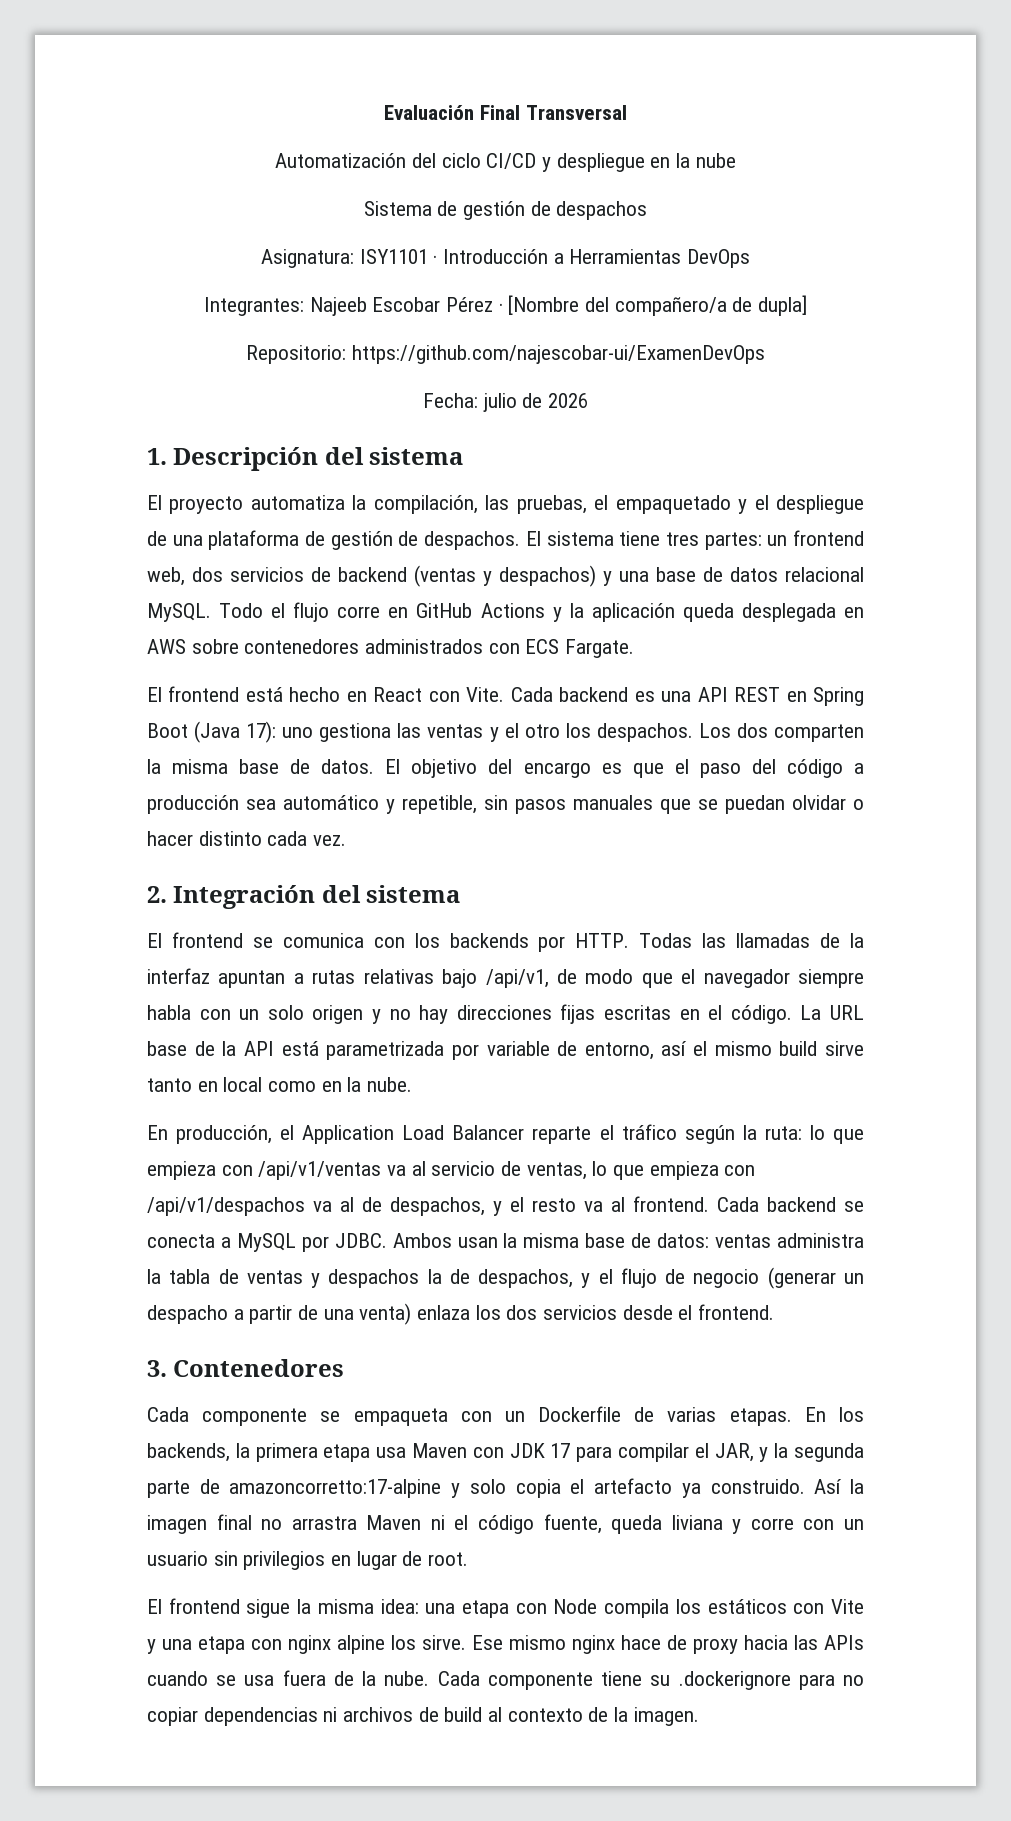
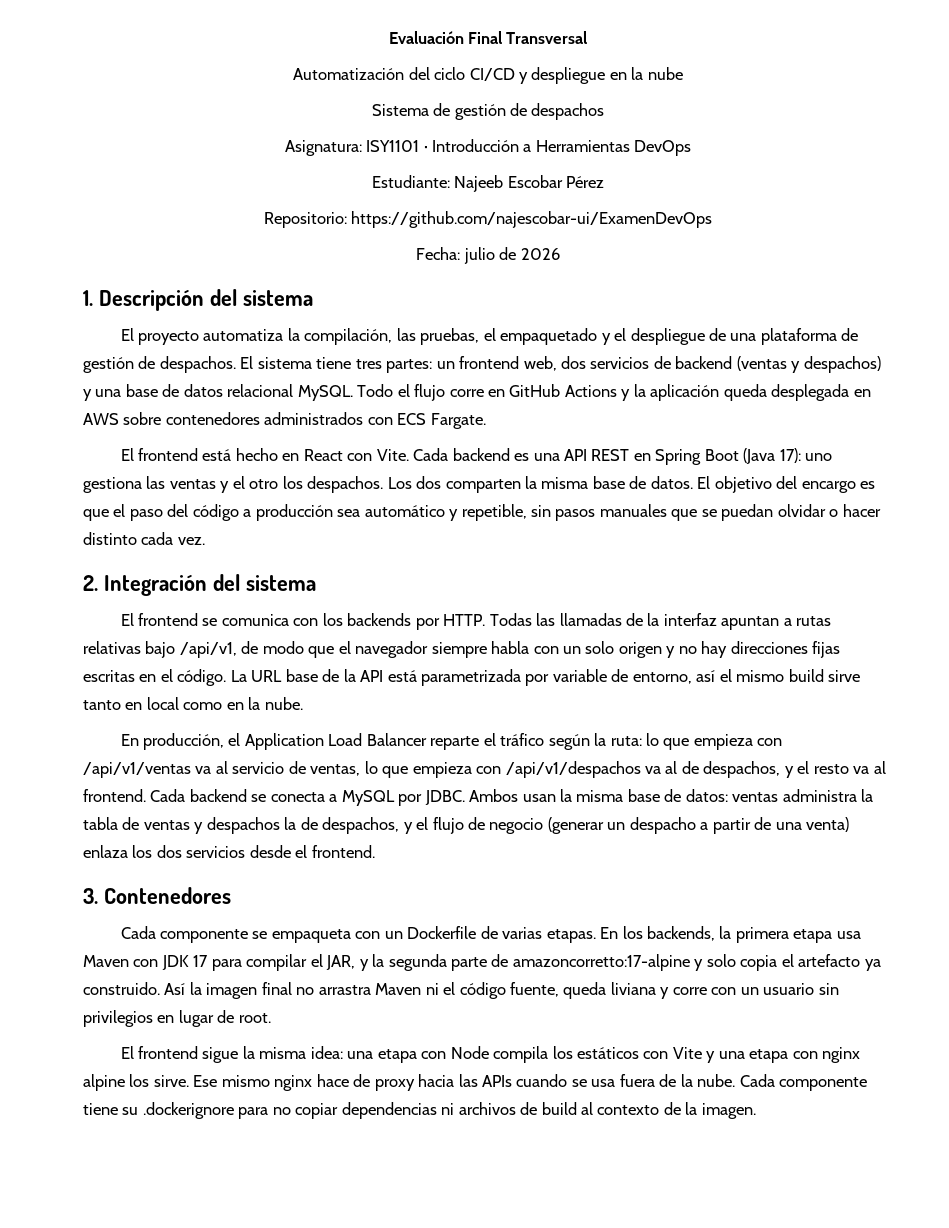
- Integrantes: Najeeb Escobar Pérez · [Nombre del compañero/a de dupla]
+ Estudiante: Najeeb Escobar Pérez

